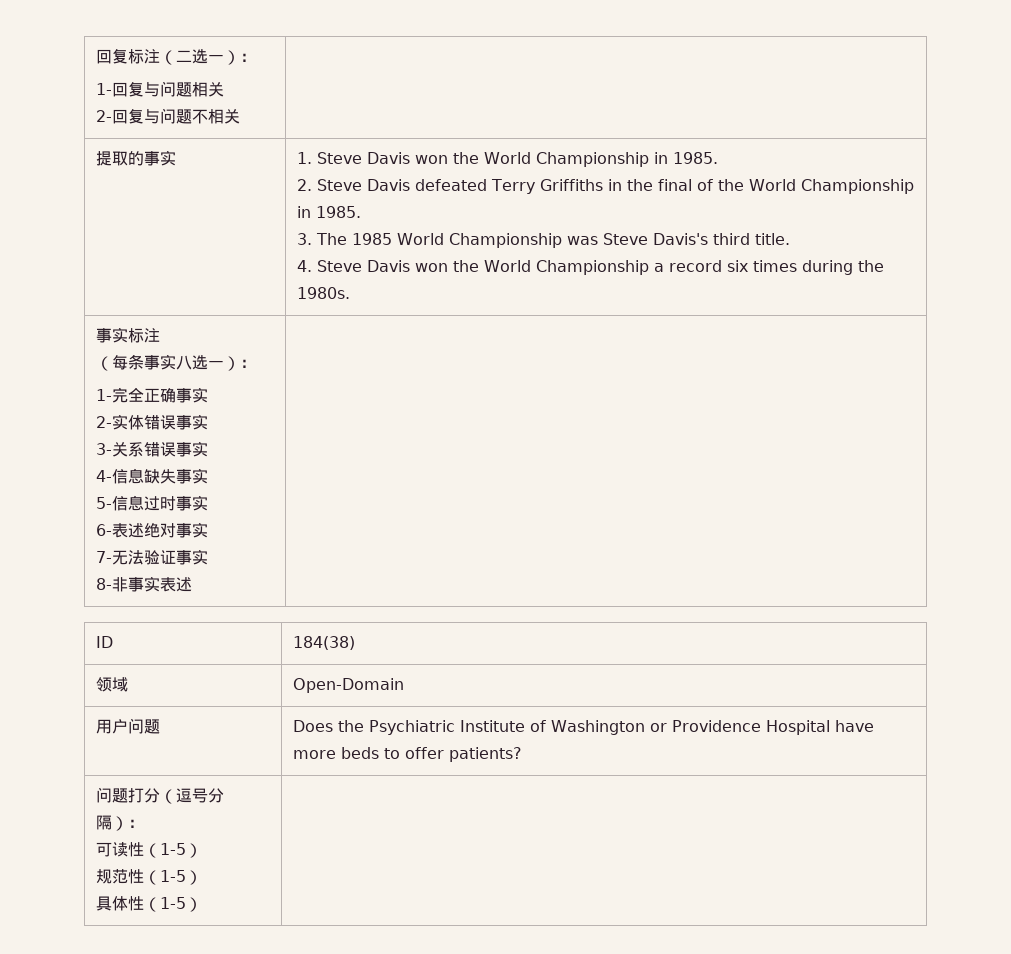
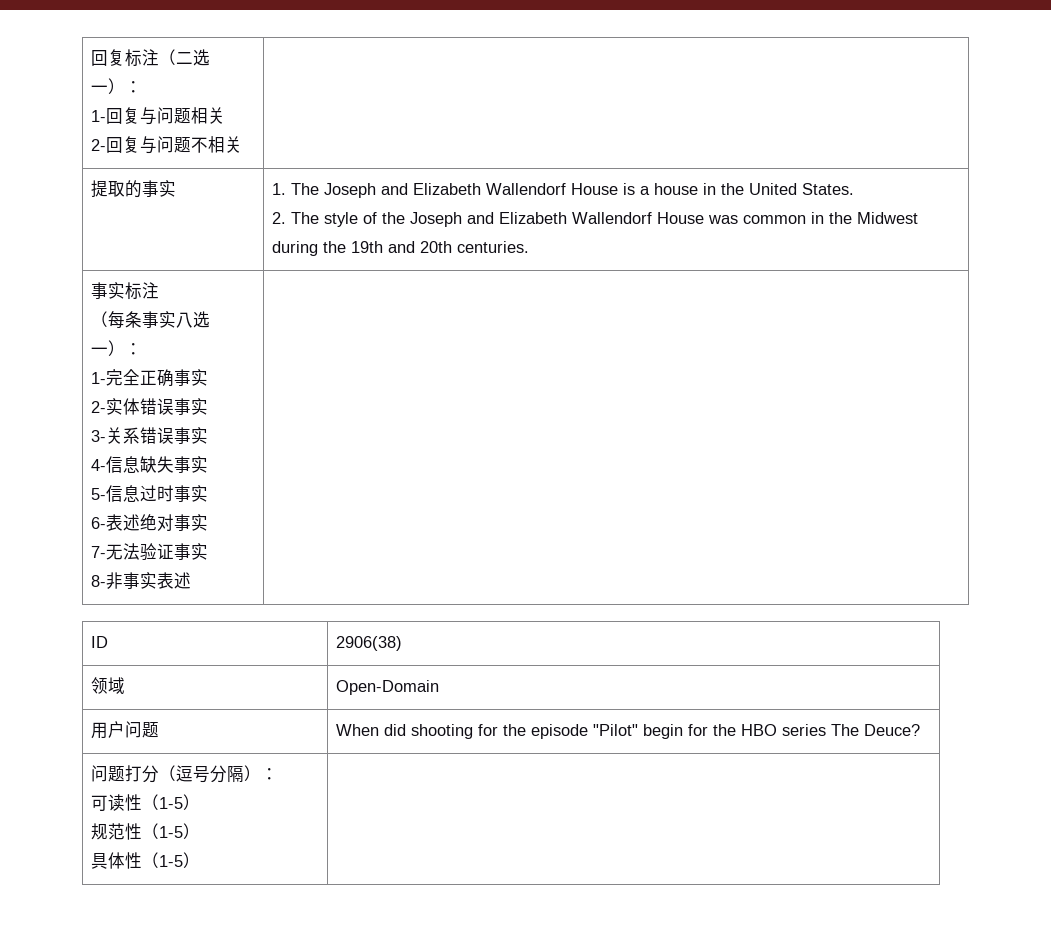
- 1. Steve Davis won the World Championship in 1985.
- 2. Steve Davis defeated Terry Griffiths in the final of the World Championship in 1985.
- 3. The 1985 World Championship was Steve Davis's third title.
- 4. Steve Davis won the World Championship a record six times during the 1980s.
+ 1. The Joseph and Elizabeth Wallendorf House is a house in the United States.
+ 2. The style of the Joseph and Elizabeth Wallendorf House was common in the Midwest during the 19th and 20th centuries.
- ID | 184(38)
+ ID | 2906(38)
- 用户问题 | Does the Psychiatric Institute of Washington or Providence Hospital have more beds to offer patients?
+ 用户问题 | When did shooting for the episode "Pilot" begin for the HBO series The Deuce?

